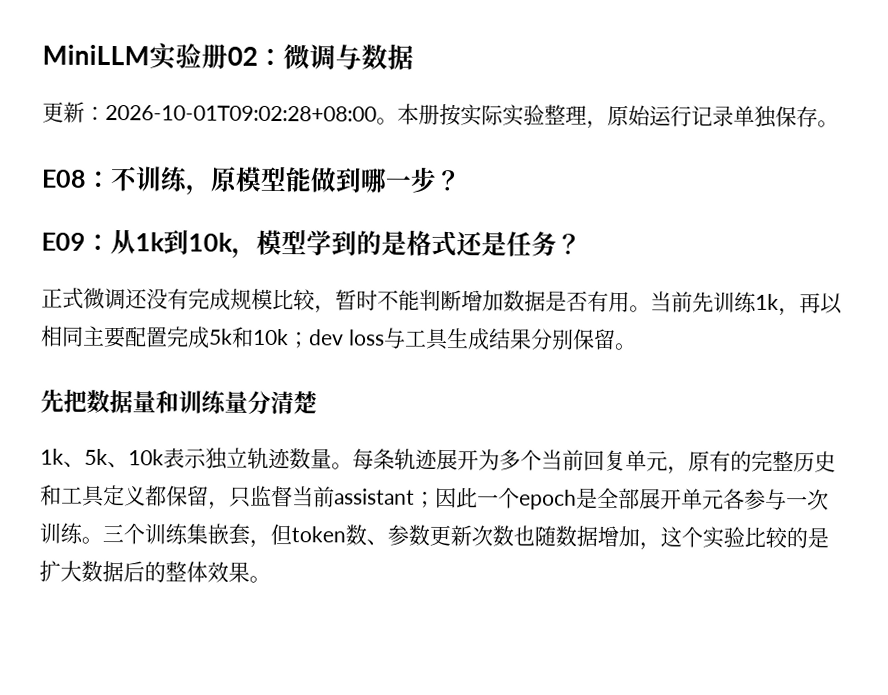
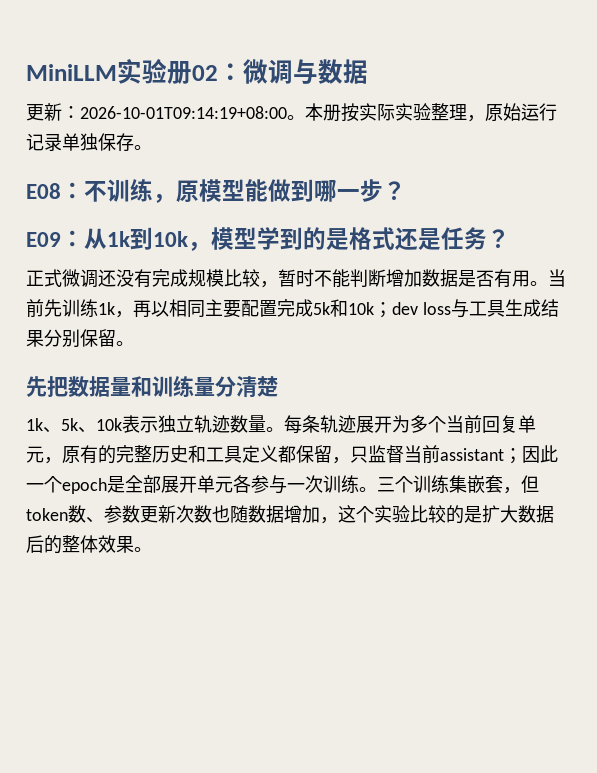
- 更新：2026-10-01T09:02:28+08:00。
+ 更新：2026-10-01T09:14:19+08:00。

